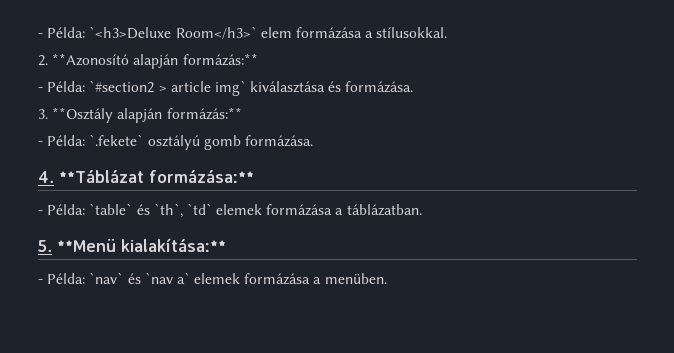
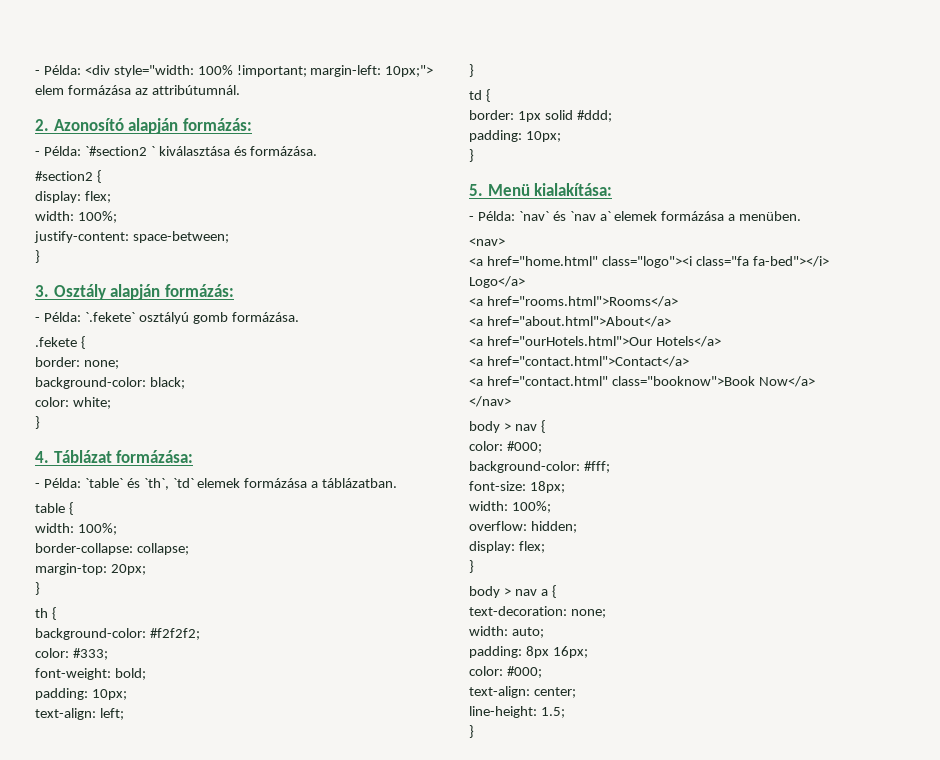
- - Példa: `<h3>Deluxe Room</h3>` elem formázása a stílusokkal.
- 2. **Azonosító alapján formázás:**
+ - Példa: <div style="width: 100% !important; margin-left: 10px;"> elem formázása az attribútumnál.
+ 2. Azonosító alapján formázás:
- - Példa: `#section2 > article img` kiválasztása és formázása.
+ - Példa: `#section2 ` kiválasztása és formázása.
- 3. **Osztály alapján formázás:**
+ #section2 {
+ display: flex;
+ width: 100%;
+ justify-content: space-between;
+ }
+ 3. Osztály alapján formázás:
+ .fekete {
+ border: none;
+ background-color: black;
+ color: white;
+ }
- 4. **Táblázat formázása:**
+ 4. Táblázat formázása:
+ table {
+ width: 100%;
+ border-collapse: collapse;
+ margin-top: 20px;
+ }
+ th {
+ background-color: #f2f2f2;
+ color: #333;
+ font-weight: bold;
+ padding: 10px;
+ text-align: left;
+ }
+ td {
+ border: 1px solid #ddd;
+ padding: 10px;
+ }
- 5. **Menü kialakítása:**
+ 5. Menü kialakítása:
+ <nav>
+ <a href="home.html" class="logo"><i class="fa fa-bed"></i> Logo</a>
+ <a href="rooms.html">Rooms</a>
+ <a href="about.html">About</a>
+ <a href="ourHotels.html">Our Hotels</a>
+ <a href="contact.html">Contact</a>
+ <a href="contact.html" class="booknow">Book Now</a>
+ </nav>
+ body > nav {
+ color: #000;
+ background-color: #fff;
+ font-size: 18px;
+ width: 100%;
+ overflow: hidden;
+ display: flex;
+ }
+ body > nav a {
+ text-decoration: none;
+ width: auto;
+ padding: 8px 16px;
+ color: #000;
+ text-align: center;
+ line-height: 1.5;
+ }

